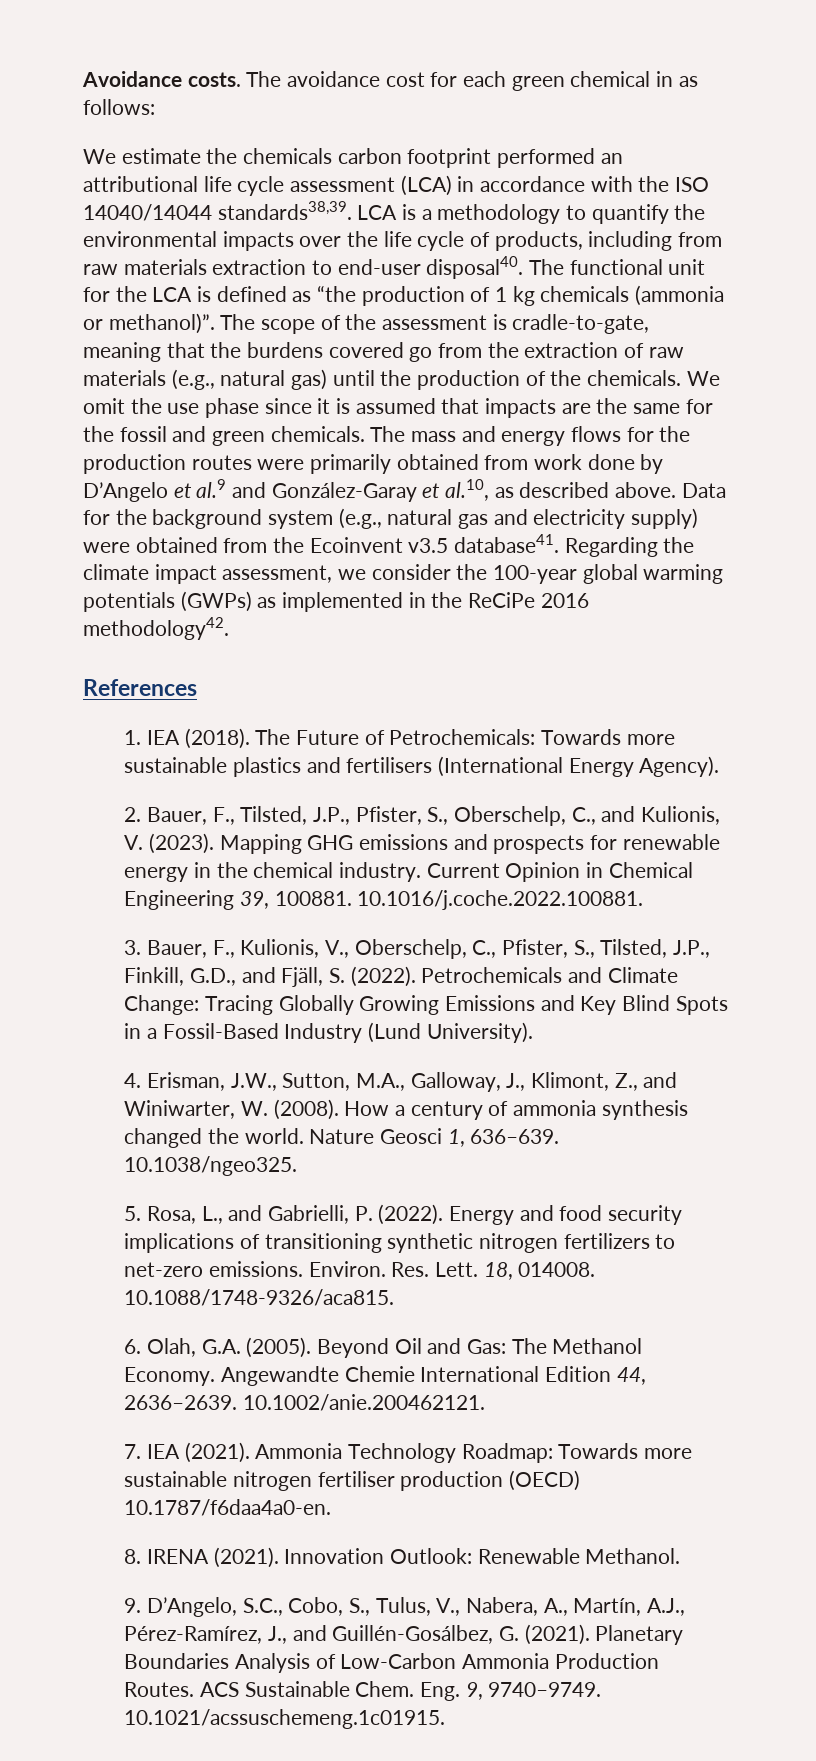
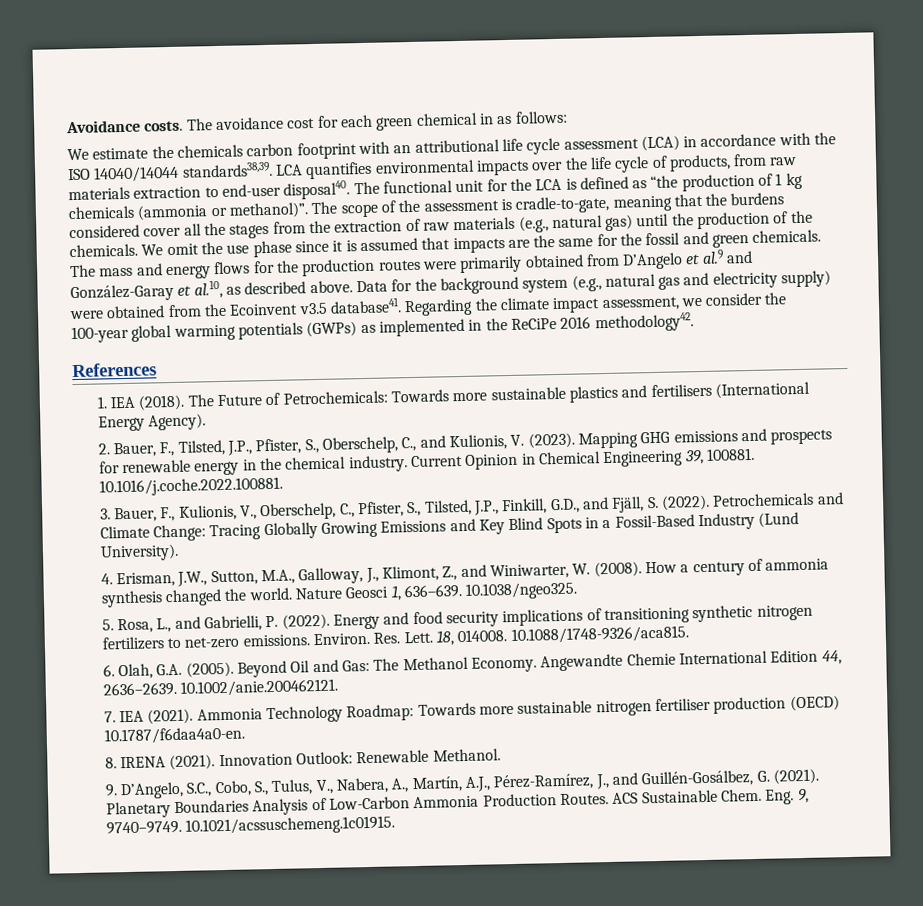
- We estimate the chemicals carbon footprint performed an attributional life cycle assessment (LCA) in accordance with the ISO 14040/14044 standards38,39.
+ We estimate the chemicals carbon footprint with an attributional life cycle assessment (LCA) in accordance with the ISO 14040/14044 standards38,39.
- LCA is a methodology to quantify the environmental impacts over the life cycle of products, including from raw materials extraction to end-user disposal40.
+ LCA quantifies environmental impacts over the life cycle of products, from raw materials extraction to end-user disposal40.
- The scope of the assessment is cradle-to-gate, meaning that the burdens covered go from the extraction of raw materials (e.g., natural gas) until the production of the chemicals.
+ The scope of the assessment is cradle-to-gate, meaning that the burdens considered cover all the stages from the extraction of raw materials (e.g., natural gas) until the production of the chemicals.
- The mass and energy flows for the production routes were primarily obtained from work done by D’Angelo et al.9 and González-Garay et al.10, as described above.
+ The mass and energy flows for the production routes were primarily obtained from D’Angelo et al.9 and González-Garay et al.10, as described above.

